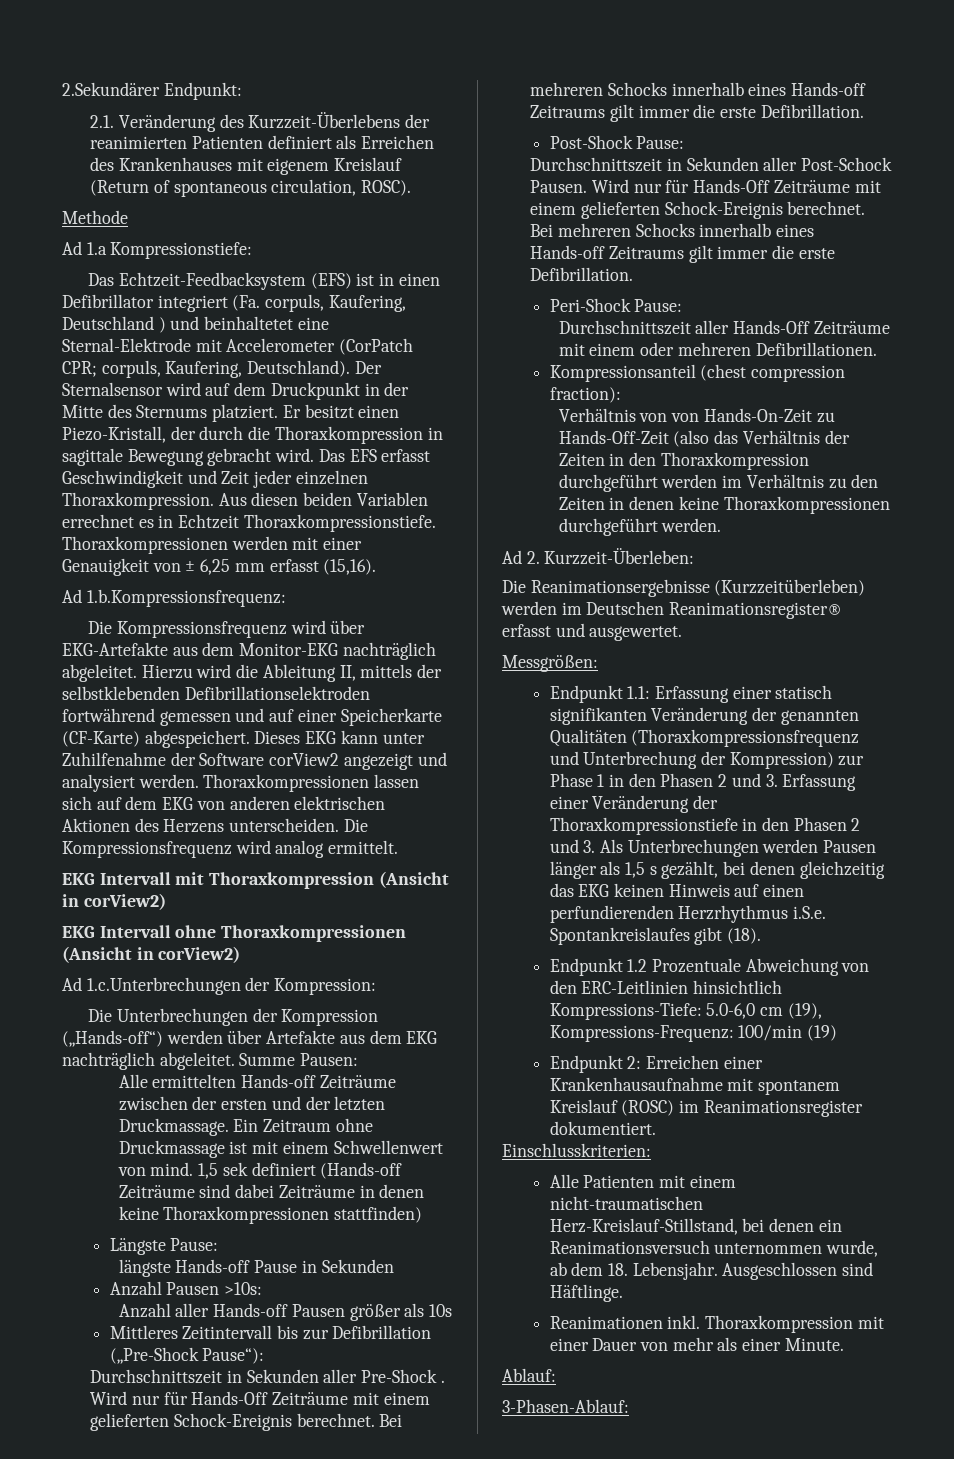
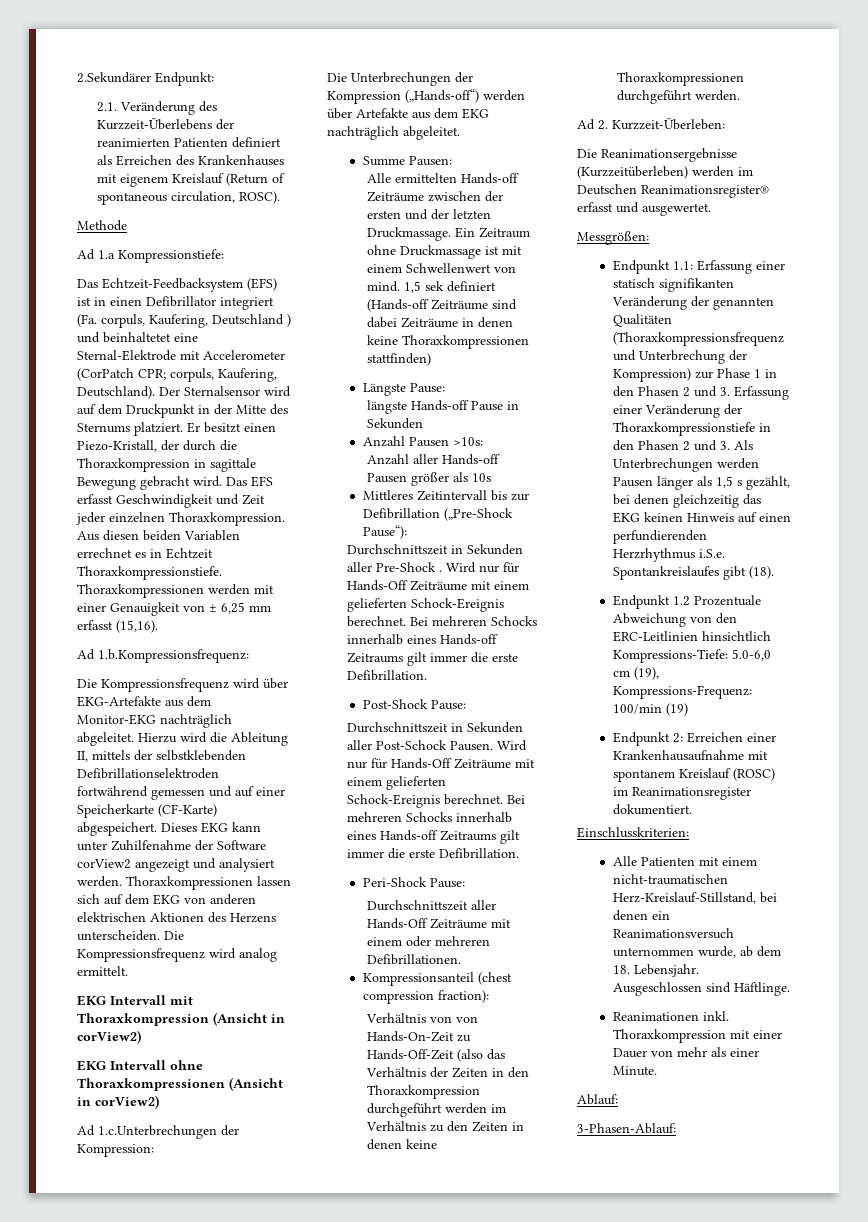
- Die Unterbrechungen der Kompression („Hands-off“) werden über Artefakte aus dem EKG nachträglich abgeleitet. Summe Pausen:
+ Die Unterbrechungen der Kompression („Hands-off“) werden über Artefakte aus dem EKG nachträglich abgeleitet.
+ Summe Pausen:

